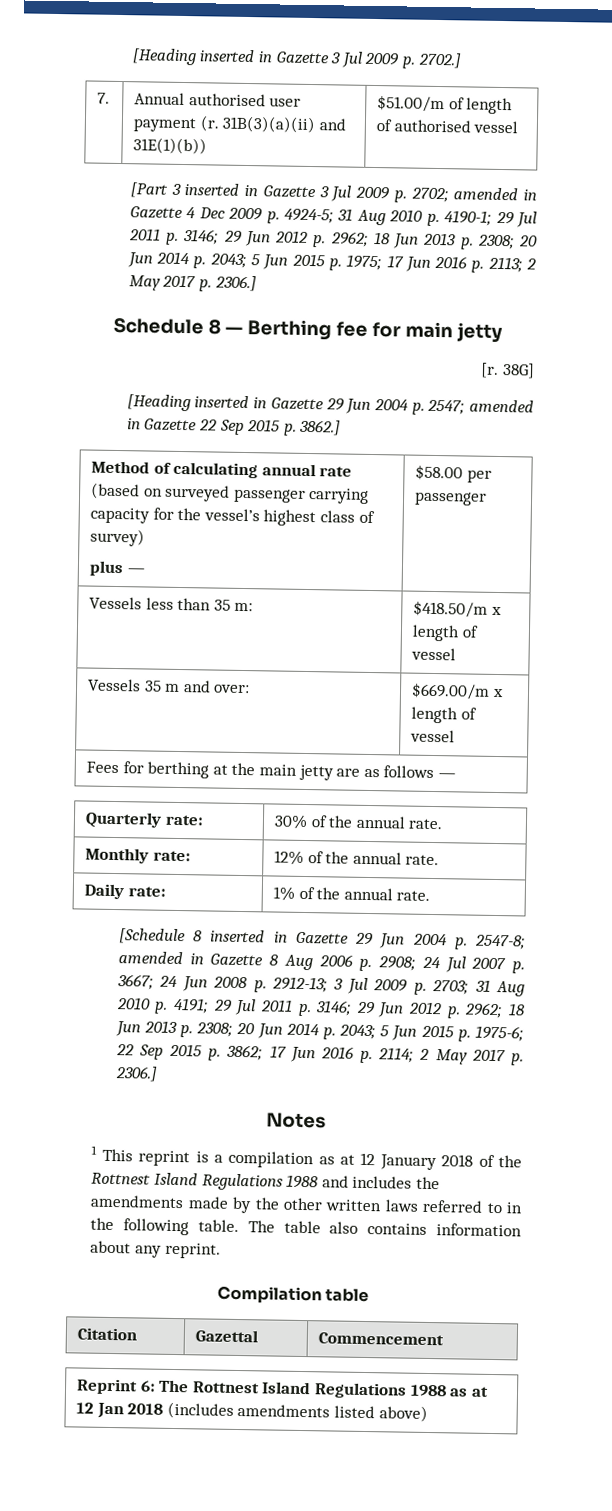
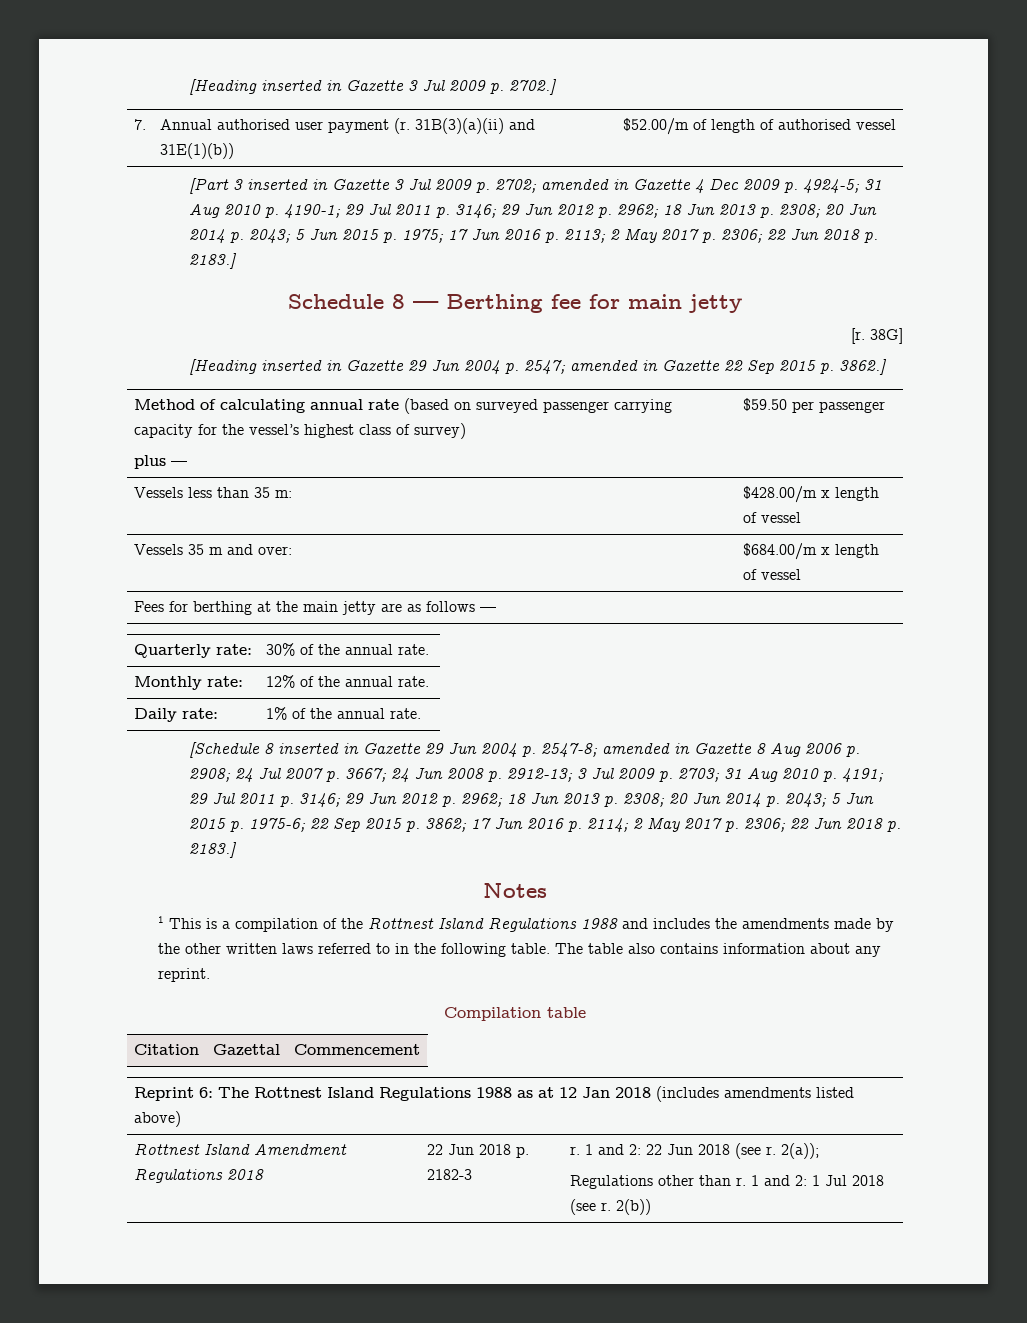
- 7. | Annual authorised user payment (r. 31B(3)(a)(ii) and 31E(1)(b)) | $51.00/m of length of authorised vessel
+ 7. | Annual authorised user payment (r. 31B(3)(a)(ii) and 31E(1)(b)) | $52.00/m of length of authorised vessel
- [Part 3 inserted in Gazette 3 Jul 2009 p. 2702; amended in Gazette 4 Dec 2009 p. 4924-5; 31 Aug 2010 p. 4190-1; 29 Jul 2011 p. 3146; 29 Jun 2012 p. 2962; 18 Jun 2013 p. 2308; 20 Jun 2014 p. 2043; 5 Jun 2015 p. 1975; 17 Jun 2016 p. 2113; 2 May 2017 p. 2306.]
+ [Part 3 inserted in Gazette 3 Jul 2009 p. 2702; amended in Gazette 4 Dec 2009 p. 4924-5; 31 Aug 2010 p. 4190-1; 29 Jul 2011 p. 3146; 29 Jun 2012 p. 2962; 18 Jun 2013 p. 2308; 20 Jun 2014 p. 2043; 5 Jun 2015 p. 1975; 17 Jun 2016 p. 2113; 2 May 2017 p. 2306; 22 Jun 2018 p. 2183.]
  Method of calculating annual rate (based on surveyed passenger carrying capacity for the vessel’s highest class of survey)
- plus — | $58.00 per passenger
+ plus — | $59.50 per passenger
- Vessels less than 35 m: | $418.50/m x length of vessel
+ Vessels less than 35 m: | $428.00/m x length of vessel
- Vessels 35 m and over: | $669.00/m x length of vessel
+ Vessels 35 m and over: | $684.00/m x length of vessel
- 17 Jun 2016 p. 2114; 2 May 2017 p. 2306.]
+ 17 Jun 2016 p. 2114; 2 May 2017 p. 2306; 22 Jun 2018 p. 2183.]
- 1 This reprint is a compilation as at 12 January 2018 of the Rottnest Island Regulations 1988 and includes the amendments made by the other written laws referred to in the following table.
+ 1 This is a compilation of the Rottnest Island Regulations 1988 and includes the amendments made by the other written laws referred to in the following table.
+ Rottnest Island Amendment Regulations 2018 | 22 Jun 2018 p. 2182-3 | r. 1 and 2: 22 Jun 2018 (see r. 2(a));
+ Regulations other than r. 1 and 2: 1 Jul 2018 (see r. 2(b))

